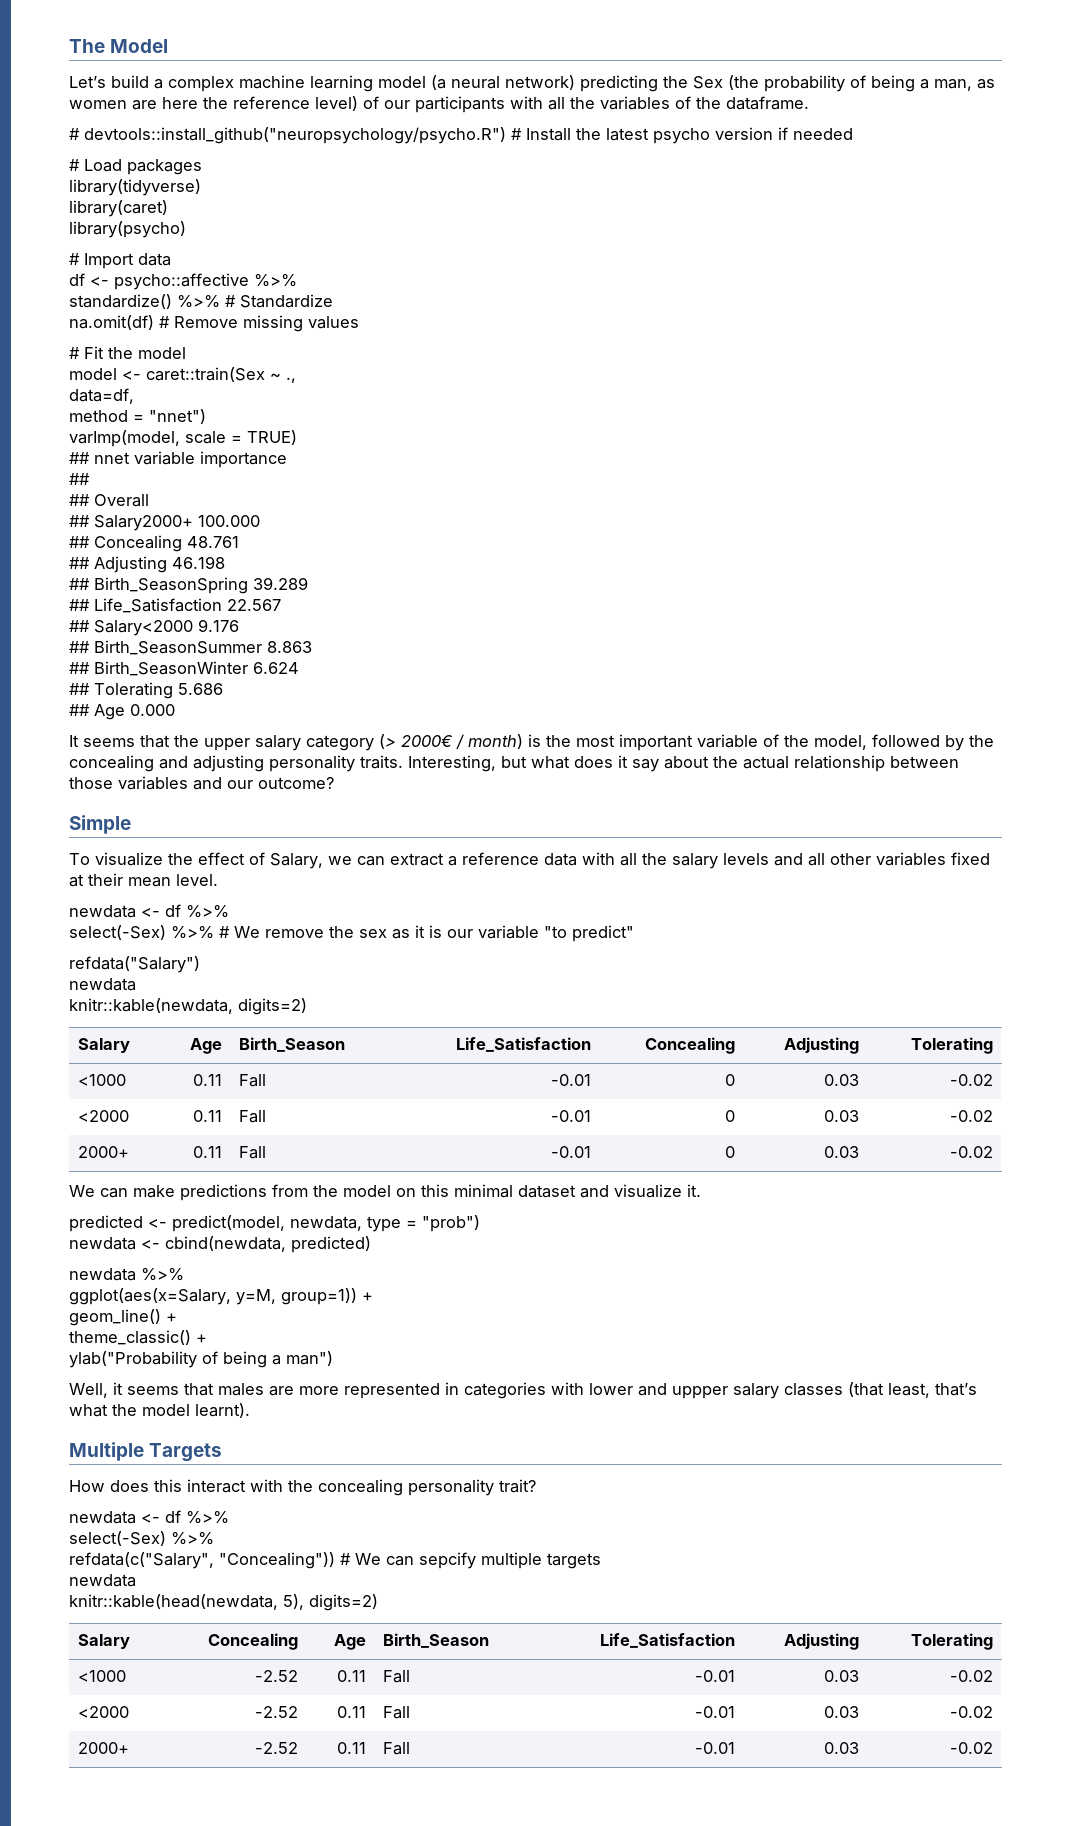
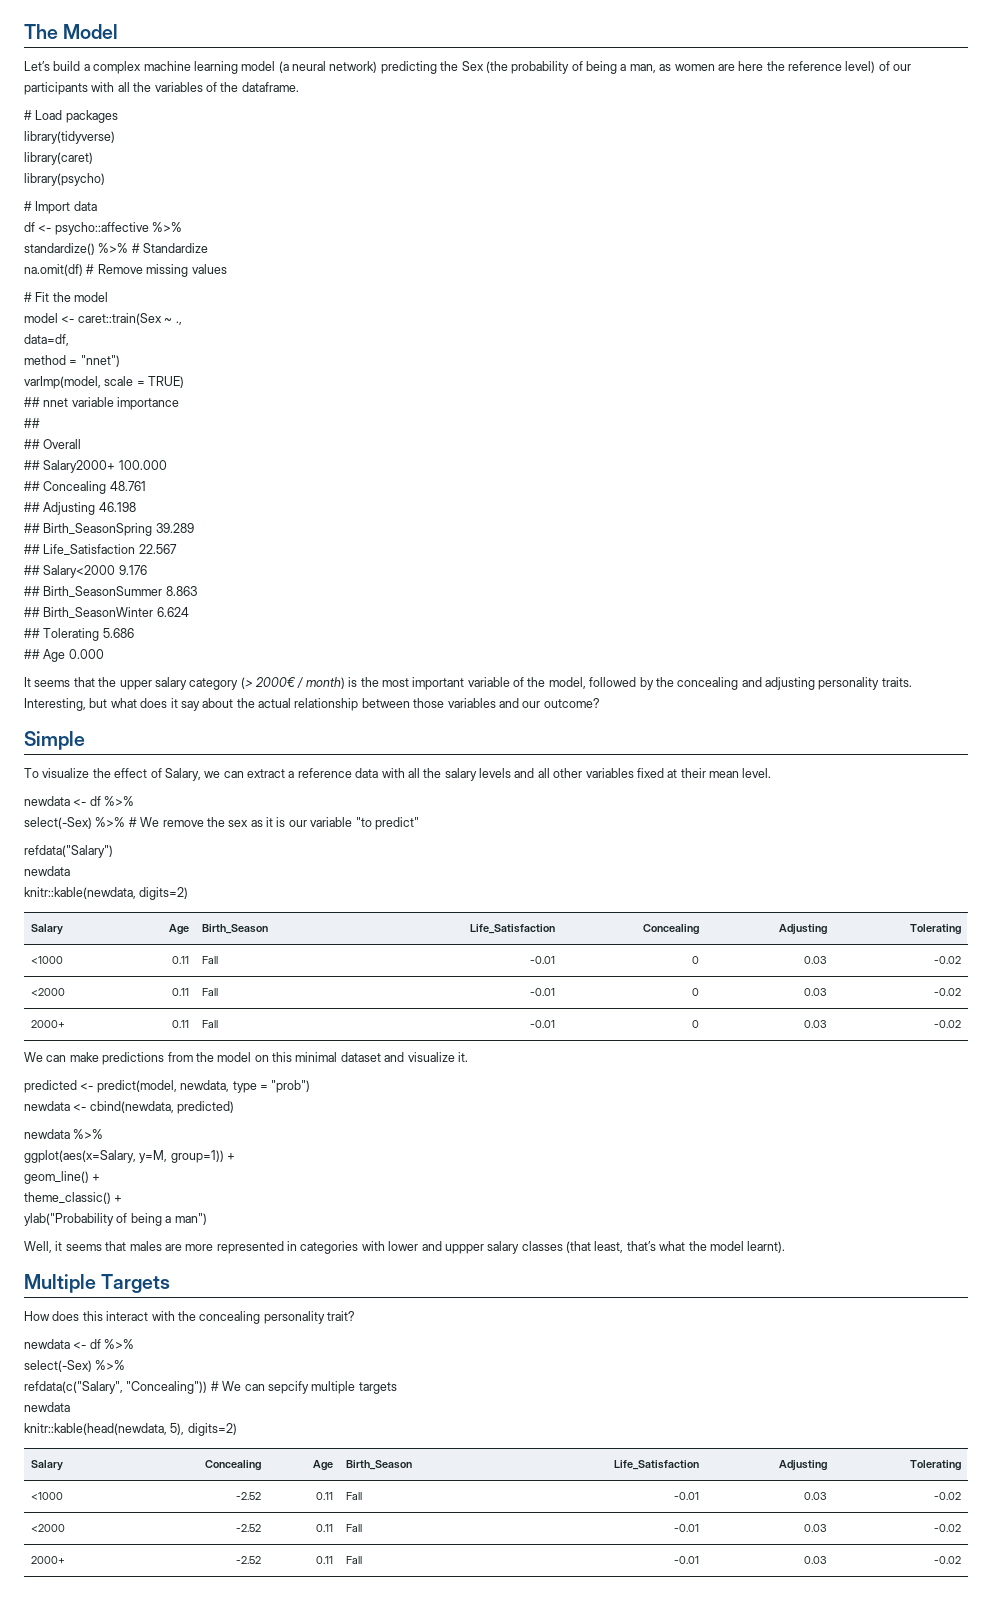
- # devtools::install_github("neuropsychology/psycho.R") # Install the latest psycho version if needed

